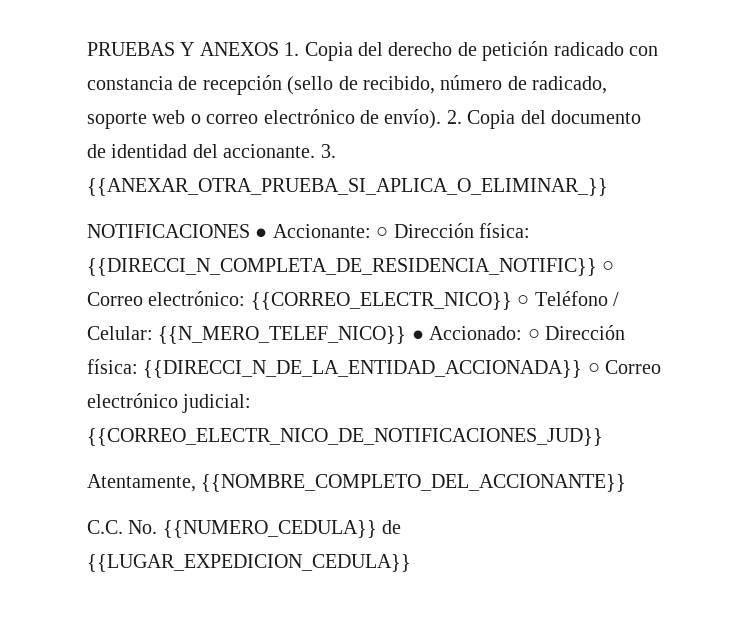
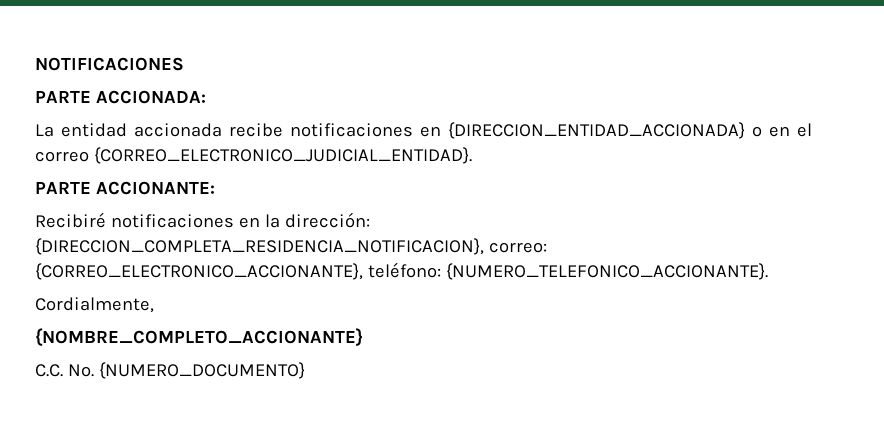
- PRUEBAS Y ANEXOS 1. Copia del derecho de petición radicado con constancia de recepción (sello de recibido, número de radicado, soporte web o correo electrónico de envío). 2. Copia del documento de identidad del accionante. 3. {{ANEXAR_OTRA_PRUEBA_SI_APLICA_O_ELIMINAR_}}
- NOTIFICACIONES ● Accionante: ○ Dirección física: {{DIRECCI_N_COMPLETA_DE_RESIDENCIA_NOTIFIC}} ○ Correo electrónico: {{CORREO_ELECTR_NICO}} ○ Teléfono / Celular: {{N_MERO_TELEF_NICO}} ● Accionado: ○ Dirección física: {{DIRECCI_N_DE_LA_ENTIDAD_ACCIONADA}} ○ Correo electrónico judicial: {{CORREO_ELECTR_NICO_DE_NOTIFICACIONES_JUD}}
- Atentamente, {{NOMBRE_COMPLETO_DEL_ACCIONANTE}}
+ NOTIFICACIONES
+ PARTE ACCIONADA:
+ La entidad accionada recibe notificaciones en {DIRECCION_ENTIDAD_ACCIONADA} o en el correo {CORREO_ELECTRONICO_JUDICIAL_ENTIDAD}.
+ PARTE ACCIONANTE:
+ Recibiré notificaciones en la dirección: {DIRECCION_COMPLETA_RESIDENCIA_NOTIFICACION}, correo: {CORREO_ELECTRONICO_ACCIONANTE}, teléfono: {NUMERO_TELEFONICO_ACCIONANTE}.
+ Cordialmente,
+ {NOMBRE_COMPLETO_ACCIONANTE}
- C.C. No. {{NUMERO_CEDULA}} de {{LUGAR_EXPEDICION_CEDULA}}
+ C.C. No. {NUMERO_DOCUMENTO}

